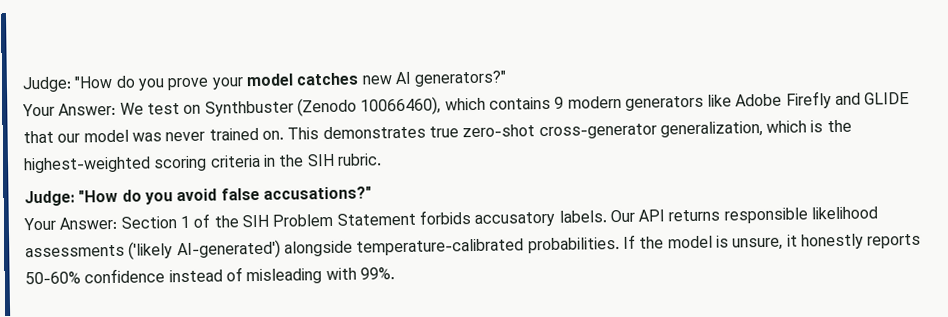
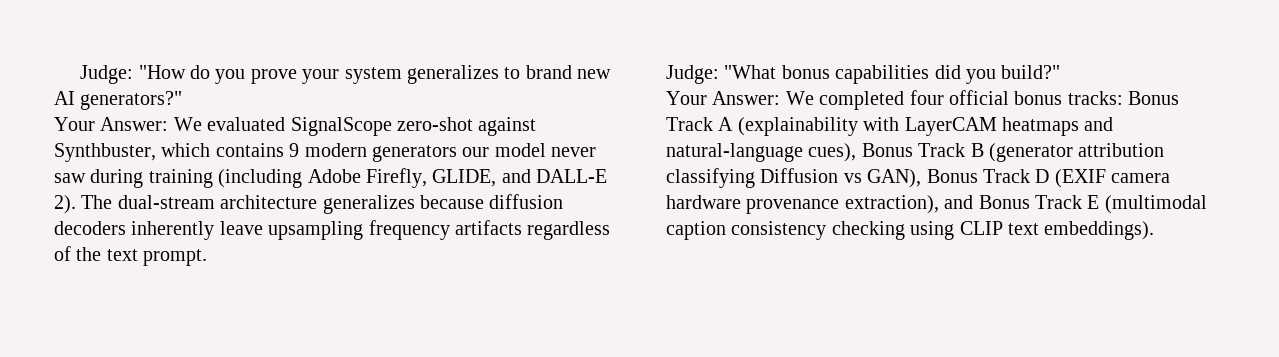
- Judge: "How do you prove your model catches new AI generators?"
+ Judge: "How do you prove your system generalizes to brand new AI generators?"
- Your Answer: We test on Synthbuster (Zenodo 10066460), which contains 9 modern generators like Adobe Firefly and GLIDE that our model was never trained on. This demonstrates true zero-shot cross-generator generalization, which is the highest-weighted scoring criteria in the SIH rubric.
- Judge: "How do you avoid false accusations?"
- Your Answer: Section 1 of the SIH Problem Statement forbids accusatory labels. Our API returns responsible likelihood assessments ('likely AI-generated') alongside temperature-calibrated probabilities. If the model is unsure, it honestly reports 50-60% confidence instead of misleading with 99%.
+ Your Answer: We evaluated SignalScope zero-shot against Synthbuster, which contains 9 modern generators our model never saw during training (including Adobe Firefly, GLIDE, and DALL-E 2). The dual-stream architecture generalizes because diffusion decoders inherently leave upsampling frequency artifacts regardless of the text prompt.
+ Judge: "What bonus capabilities did you build?"
+ Your Answer: We completed four official bonus tracks: Bonus Track A (explainability with LayerCAM heatmaps and natural-language cues), Bonus Track B (generator attribution classifying Diffusion vs GAN), Bonus Track D (EXIF camera hardware provenance extraction), and Bonus Track E (multimodal caption consistency checking using CLIP text embeddings).

